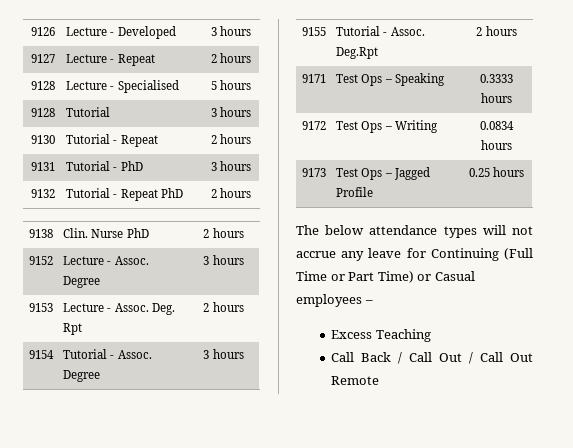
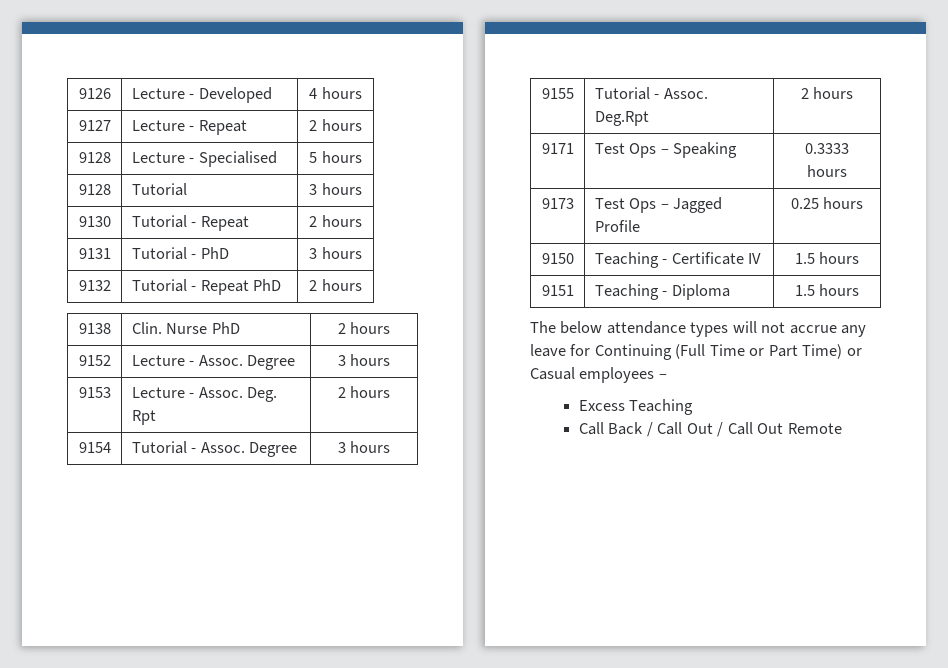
- 9126 | Lecture - Developed | 3 hours
+ 9126 | Lecture - Developed | 4 hours
- 9172 | Test Ops – Writing | 0.0834 hours
+ 9150 | Teaching - Certificate IV | 1.5 hours
+ 9151 | Teaching - Diploma | 1.5 hours

